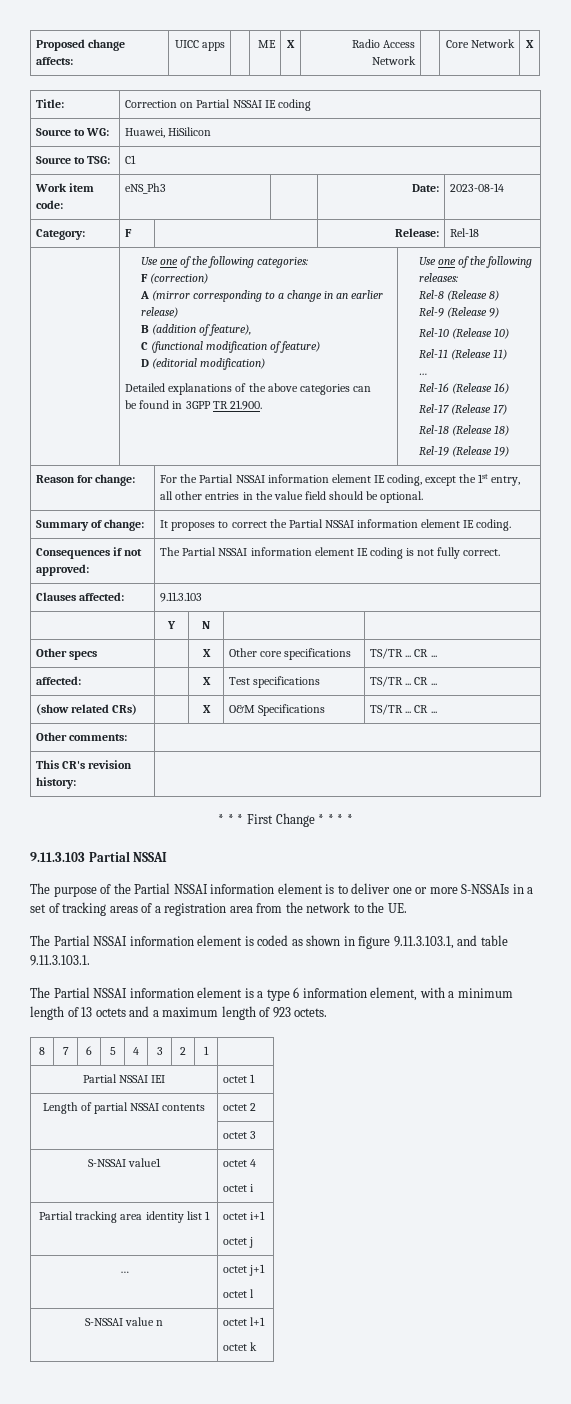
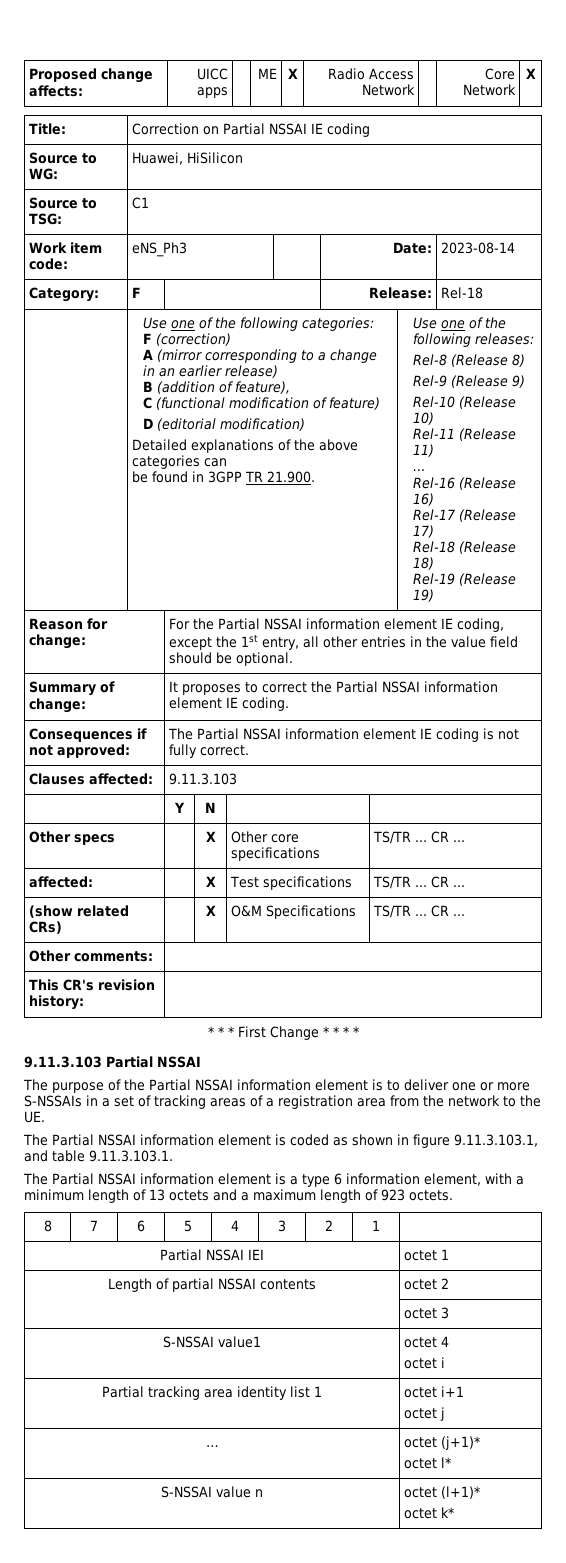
- … | octet j+1
- octet l
+ … | octet (j+1)*
+ octet l*
- S-NSSAI value n | octet l+1
- octet k
+ S-NSSAI value n | octet (l+1)*
+ octet k*

